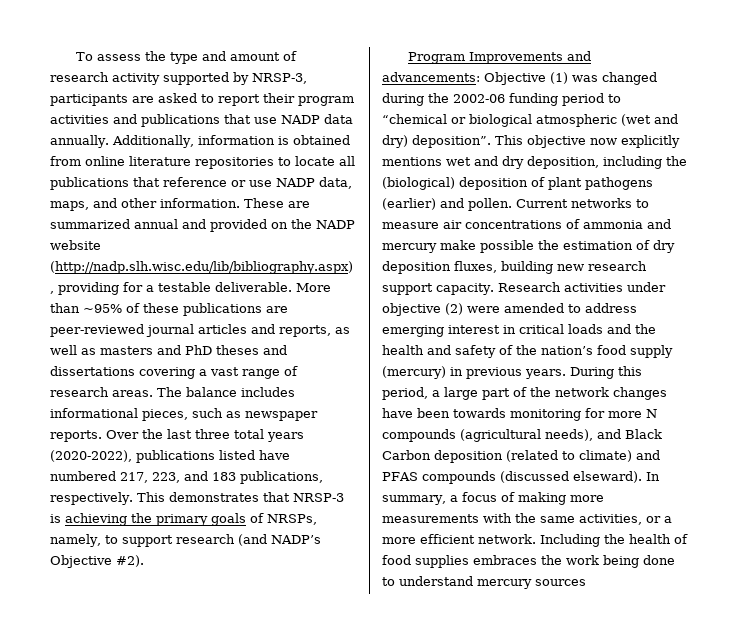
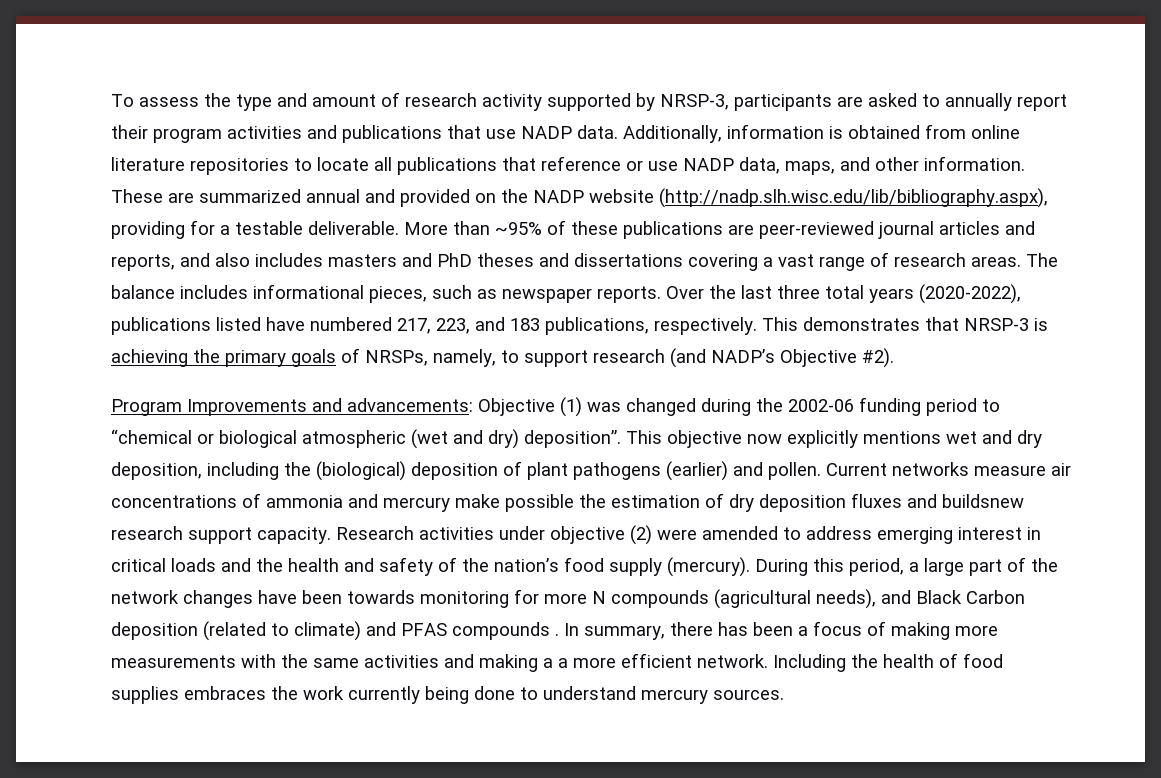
- To assess the type and amount of research activity supported by NRSP-3, participants are asked to report their program activities and publications that use NADP data annually.
+ To assess the type and amount of research activity supported by NRSP-3, participants are asked to annually report their program activities and publications that use NADP data.
- More than ~95% of these publications are peer-reviewed journal articles and reports, as well as masters and PhD theses and dissertations covering a vast range of research areas.
+ More than ~95% of these publications are peer-reviewed journal articles and reports, and also includes masters and PhD theses and dissertations covering a vast range of research areas.
- Current networks to measure air concentrations of ammonia and mercury make possible the estimation of dry deposition fluxes, building new research support capacity.
+ Current networks measure air concentrations of ammonia and mercury make possible the estimation of dry deposition fluxes and buildsnew research support capacity.
- Research activities under objective (2) were amended to address emerging interest in critical loads and the health and safety of the nation’s food supply (mercury) in previous years.
+ Research activities under objective (2) were amended to address emerging interest in critical loads and the health and safety of the nation’s food supply (mercury).
- During this period, a large part of the network changes have been towards monitoring for more N compounds (agricultural needs), and Black Carbon deposition (related to climate) and PFAS compounds (discussed elseward). In summary, a focus of making more measurements with the same activities, or a more efficient network.
+ During this period, a large part of the network changes have been towards monitoring for more N compounds (agricultural needs), and Black Carbon deposition (related to climate) and PFAS compounds . In summary, there has been a focus of making more measurements with the same activities and making a a more efficient network.
- Including the health of food supplies embraces the work being done to understand mercury sources
+ Including the health of food supplies embraces the work currently being done to understand mercury sources.

